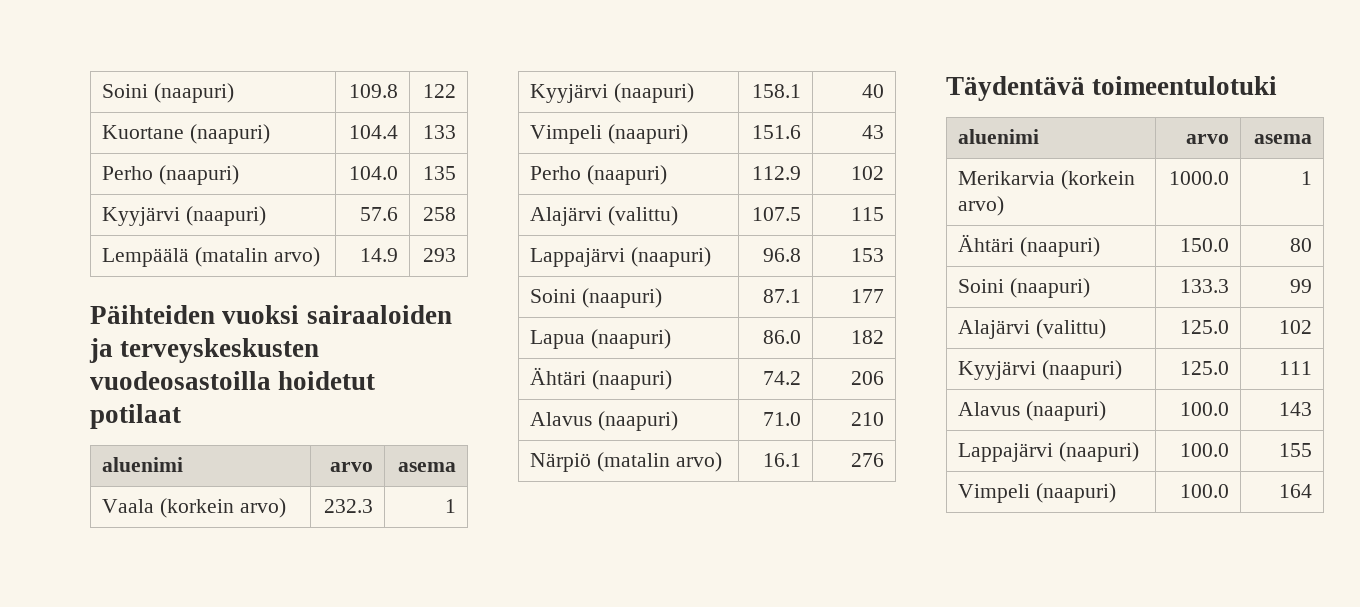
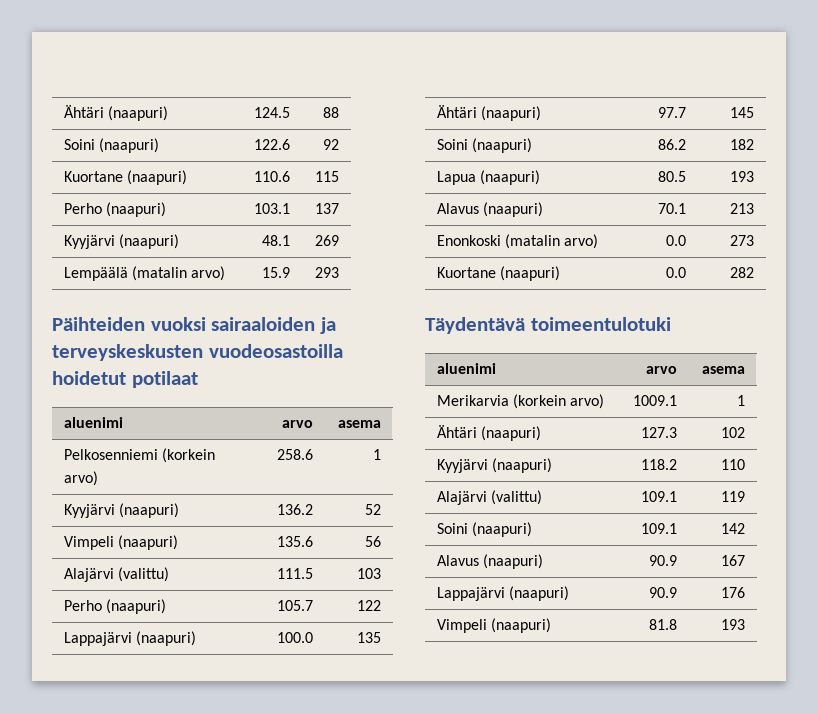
- Soini (naapuri) | 109.8 | 122
- Kuortane (naapuri) | 104.4 | 133
- Perho (naapuri) | 104.0 | 135
- Kyyjärvi (naapuri) | 57.6 | 258
+ Ähtäri (naapuri) | 124.5 | 88
+ Soini (naapuri) | 122.6 | 92
+ Kuortane (naapuri) | 110.6 | 115
+ Perho (naapuri) | 103.1 | 137
+ Kyyjärvi (naapuri) | 48.1 | 269
- Lempäälä (matalin arvo) | 14.9 | 293
+ Lempäälä (matalin arvo) | 15.9 | 293
- Vaala (korkein arvo) | 232.3 | 1
+ Pelkosenniemi (korkein arvo) | 258.6 | 1
- Kyyjärvi (naapuri) | 158.1 | 40
- Vimpeli (naapuri) | 151.6 | 43
- Perho (naapuri) | 112.9 | 102
- Alajärvi (valittu) | 107.5 | 115
- Lappajärvi (naapuri) | 96.8 | 153
- Soini (naapuri) | 87.1 | 177
+ Kyyjärvi (naapuri) | 136.2 | 52
+ Vimpeli (naapuri) | 135.6 | 56
+ Alajärvi (valittu) | 111.5 | 103
+ Perho (naapuri) | 105.7 | 122
+ Lappajärvi (naapuri) | 100.0 | 135
+ Ähtäri (naapuri) | 97.7 | 145
+ Soini (naapuri) | 86.2 | 182
- Lapua (naapuri) | 86.0 | 182
- Ähtäri (naapuri) | 74.2 | 206
- Alavus (naapuri) | 71.0 | 210
- Närpiö (matalin arvo) | 16.1 | 276
+ Lapua (naapuri) | 80.5 | 193
+ Alavus (naapuri) | 70.1 | 213
+ Enonkoski (matalin arvo) | 0.0 | 273
+ Kuortane (naapuri) | 0.0 | 282
- Merikarvia (korkein arvo) | 1000.0 | 1
+ Merikarvia (korkein arvo) | 1009.1 | 1
- Ähtäri (naapuri) | 150.0 | 80
- Soini (naapuri) | 133.3 | 99
- Alajärvi (valittu) | 125.0 | 102
- Kyyjärvi (naapuri) | 125.0 | 111
- Alavus (naapuri) | 100.0 | 143
- Lappajärvi (naapuri) | 100.0 | 155
- Vimpeli (naapuri) | 100.0 | 164
+ Ähtäri (naapuri) | 127.3 | 102
+ Kyyjärvi (naapuri) | 118.2 | 110
+ Alajärvi (valittu) | 109.1 | 119
+ Soini (naapuri) | 109.1 | 142
+ Alavus (naapuri) | 90.9 | 167
+ Lappajärvi (naapuri) | 90.9 | 176
+ Vimpeli (naapuri) | 81.8 | 193

